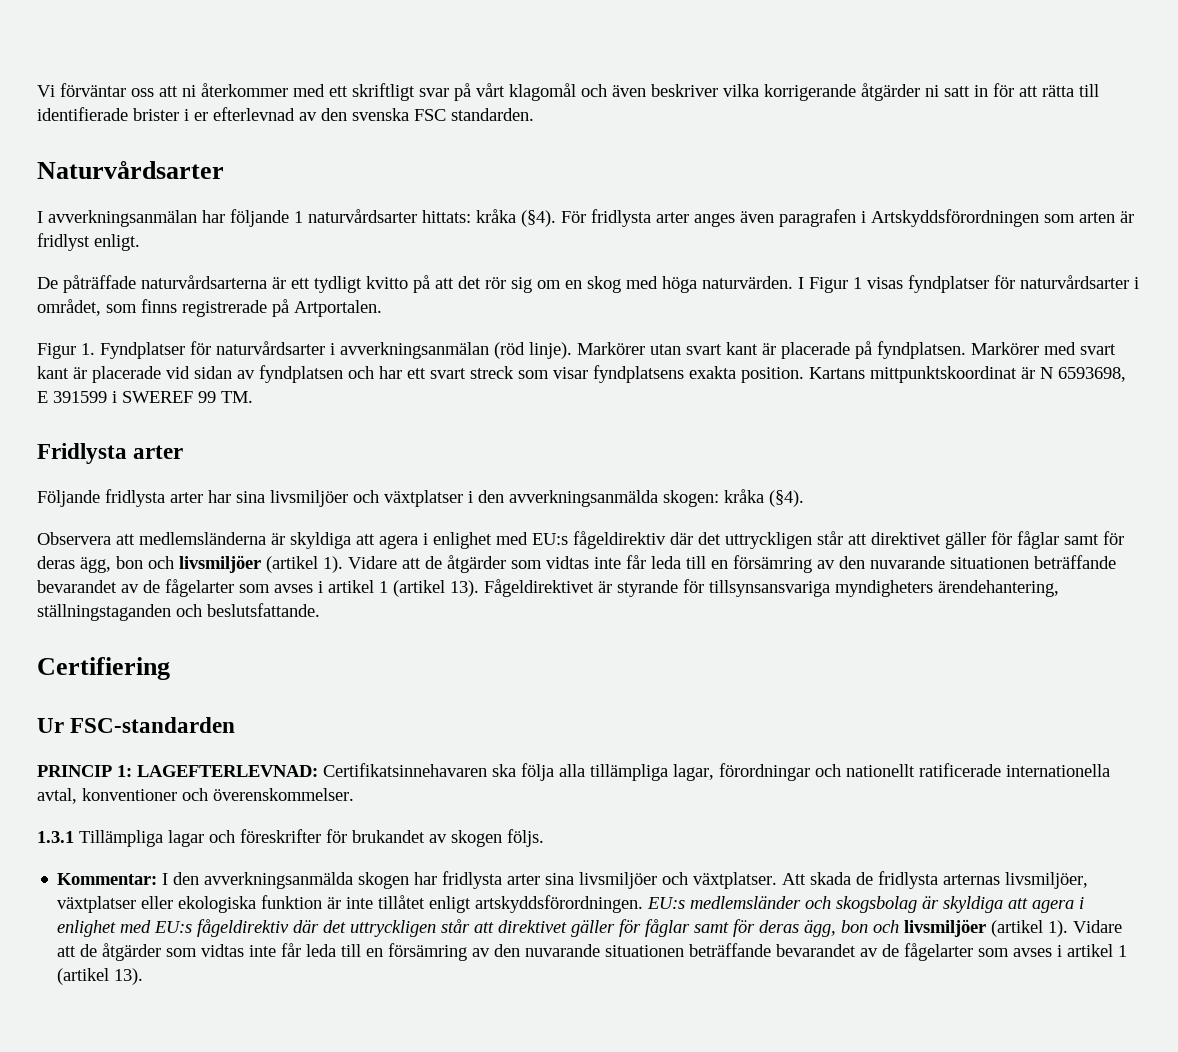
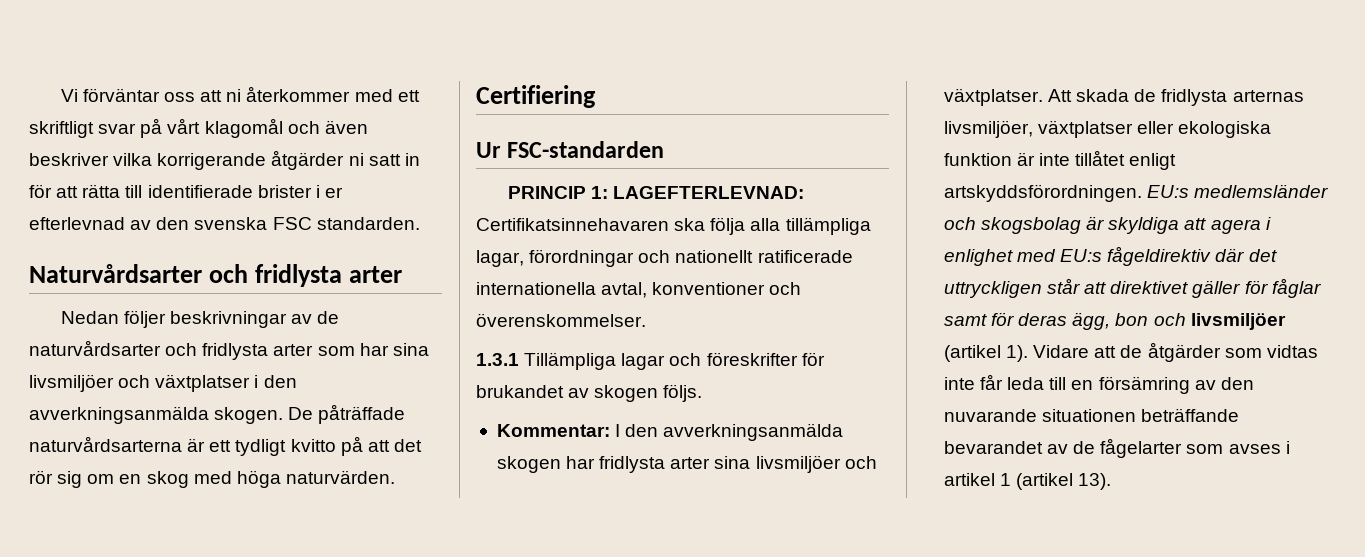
- Naturvårdsarter
- I avverkningsanmälan har följande 1 naturvårdsarter hittats: kråka (§4). För fridlysta arter anges även paragrafen i Artskyddsförordningen som arten är fridlyst enligt.
- De påträffade naturvårdsarterna är ett tydligt kvitto på att det rör sig om en skog med höga naturvärden. I Figur 1 visas fyndplatser för naturvårdsarter i området, som finns registrerade på Artportalen.
- Figur 1. Fyndplatser för naturvårdsarter i avverkningsanmälan (röd linje). Markörer utan svart kant är placerade på fyndplatsen. Markörer med svart kant är placerade vid sidan av fyndplatsen och har ett svart streck som visar fyndplatsens exakta position. Kartans mittpunktskoordinat är N 6593698, E 391599 i SWEREF 99 TM.
- Fridlysta arter
- Följande fridlysta arter har sina livsmiljöer och växtplatser i den avverkningsanmälda skogen: kråka (§4).
- Observera att medlemsländerna är skyldiga att agera i enlighet med EU:s fågeldirektiv där det uttryckligen står att direktivet gäller för fåglar samt för deras ägg, bon och livsmiljöer (artikel 1). Vidare att de åtgärder som vidtas inte får leda till en försämring av den nuvarande situationen beträffande bevarandet av de fågelarter som avses i artikel 1 (artikel 13). Fågeldirektivet är styrande för tillsynsansvariga myndigheters ärendehantering, ställningstaganden och beslutsfattande.
+ Naturvårdsarter och fridlysta arter
+ Nedan följer beskrivningar av de naturvårdsarter och fridlysta arter som har sina livsmiljöer och växtplatser i den avverkningsanmälda skogen. De påträffade naturvårdsarterna är ett tydligt kvitto på att det rör sig om en skog med höga naturvärden.

